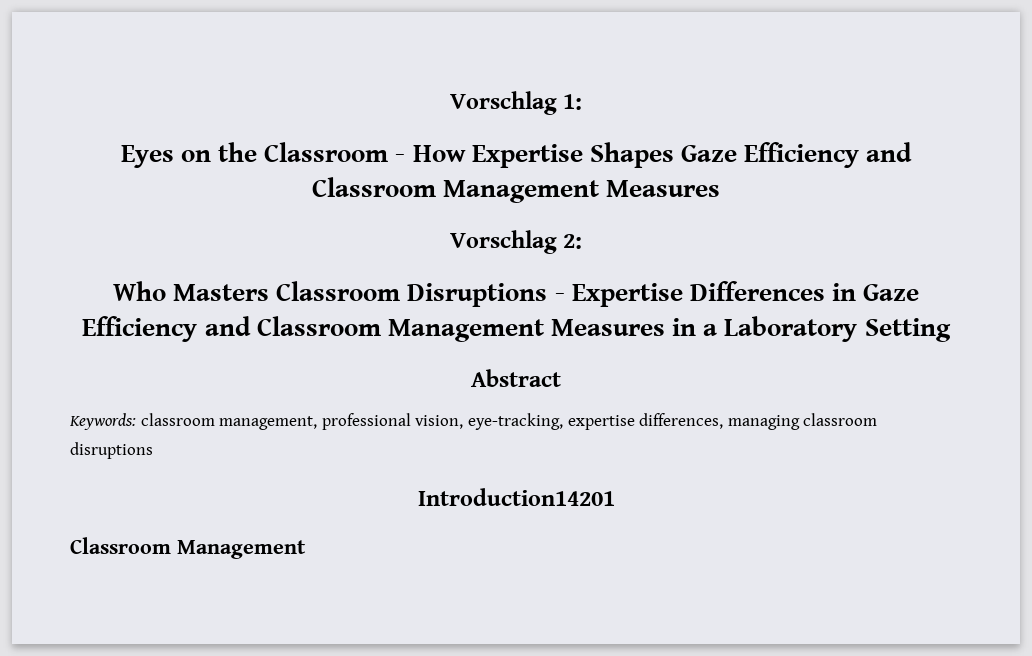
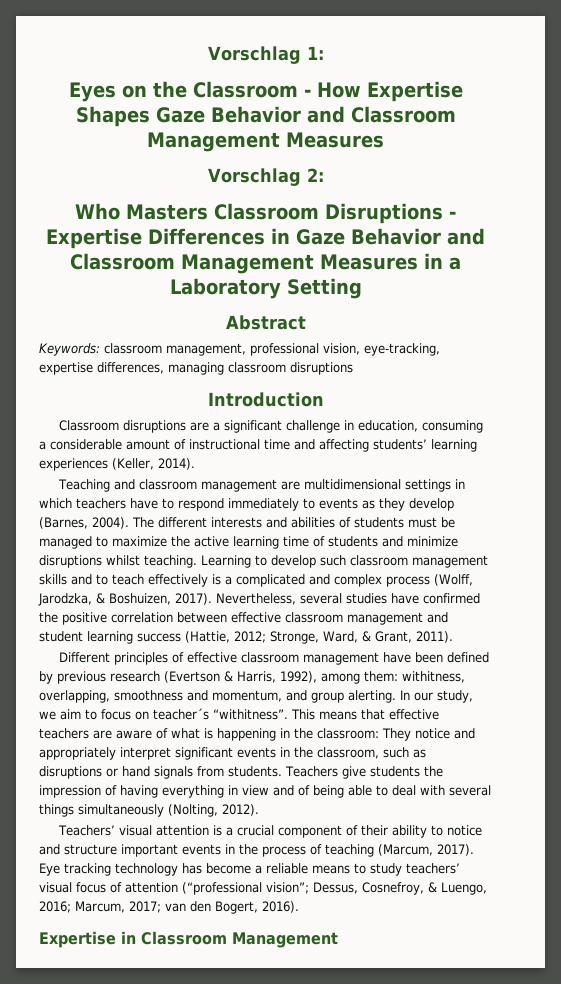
- Eyes on the Classroom - How Expertise Shapes Gaze Efficiency and Classroom Management Measures
+ Eyes on the Classroom - How Expertise Shapes Gaze Behavior and Classroom Management Measures
- Who Masters Classroom Disruptions - Expertise Differences in Gaze Efficiency and Classroom Management Measures in a Laboratory Setting
+ Who Masters Classroom Disruptions - Expertise Differences in Gaze Behavior and Classroom Management Measures in a Laboratory Setting
- Introduction14201
- Classroom Management
+ Introduction
+ Classroom disruptions are a significant challenge in education, consuming a considerable amount of instructional time and affecting students’ learning experiences (Keller, 2014).
+ Teaching and classroom management are multidimensional settings in which teachers have to respond immediately to events as they develop (Barnes, 2004). The different interests and abilities of students must be managed to maximize the active learning time of students and minimize disruptions whilst teaching. Learning to develop such classroom management skills and to teach effectively is a complicated and complex process (Wolff, Jarodzka, & Boshuizen, 2017). Nevertheless, several studies have confirmed the positive correlation between effective classroom management and student learning success (Hattie, 2012; Stronge, Ward, & Grant, 2011).
+ Different principles of effective classroom management have been defined by previous research (Evertson & Harris, 1992), among them: withitness, overlapping, smoothness and momentum, and group alerting. In our study, we aim to focus on teacher´s “withitness”. This means that effective teachers are aware of what is happening in the classroom: They notice and appropriately interpret significant events in the classroom, such as disruptions or hand signals from students. Teachers give students the impression of having everything in view and of being able to deal with several things simultaneously (Nolting, 2012).
+ Teachers’ visual attention is a crucial component of their ability to notice and structure important events in the process of teaching (Marcum, 2017). Eye tracking technology has become a reliable means to study teachers’ visual focus of attention (“professional vision”; Dessus, Cosnefroy, & Luengo, 2016; Marcum, 2017; van den Bogert, 2016).
+ Expertise in Classroom Management

